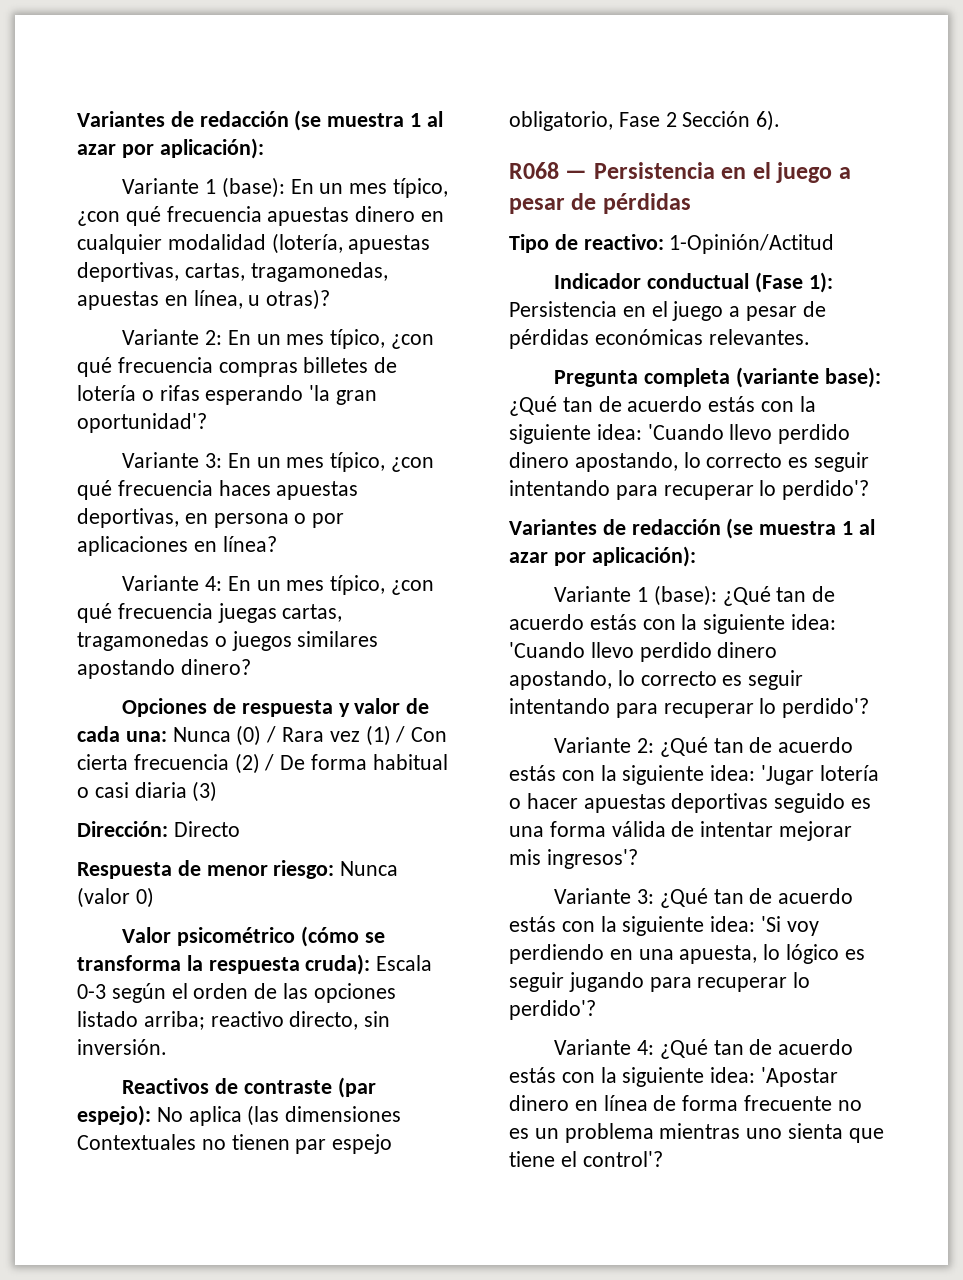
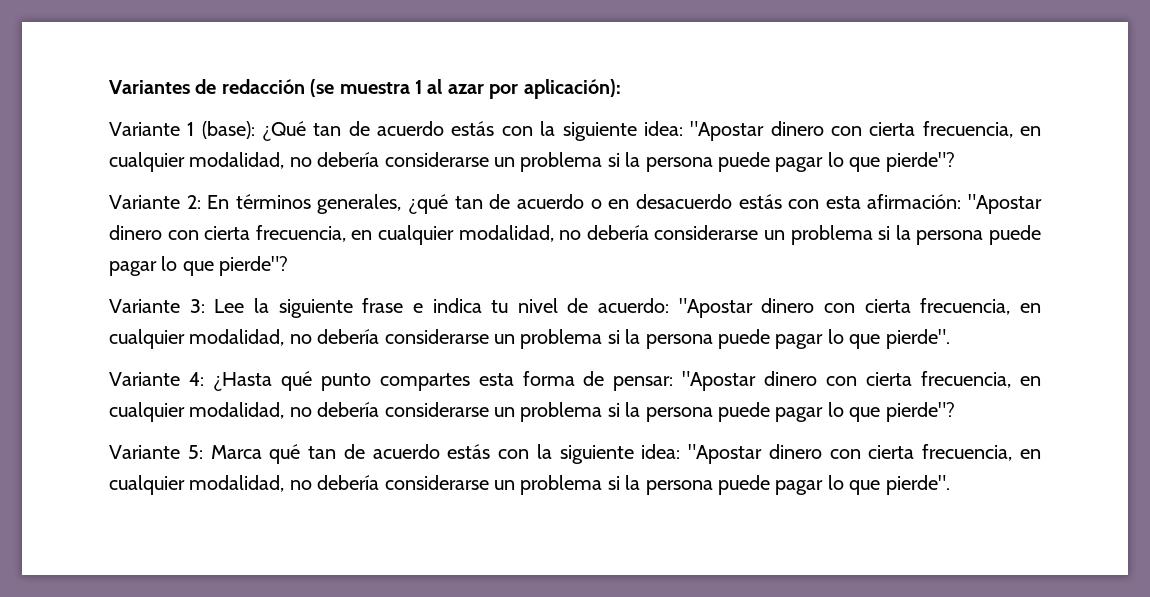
- Variante 1 (base): En un mes típico, ¿con qué frecuencia apuestas dinero en cualquier modalidad (lotería, apuestas deportivas, cartas, tragamonedas, apuestas en línea, u otras)?
- Variante 2: En un mes típico, ¿con qué frecuencia compras billetes de lotería o rifas esperando 'la gran oportunidad'?
- Variante 3: En un mes típico, ¿con qué frecuencia haces apuestas deportivas, en persona o por aplicaciones en línea?
- Variante 4: En un mes típico, ¿con qué frecuencia juegas cartas, tragamonedas o juegos similares apostando dinero?
- Opciones de respuesta y valor de cada una: Nunca (0) / Rara vez (1) / Con cierta frecuencia (2) / De forma habitual o casi diaria (3)
- Dirección: Directo
- Respuesta de menor riesgo: Nunca (valor 0)
- Valor psicométrico (cómo se transforma la respuesta cruda): Escala 0-3 según el orden de las opciones listado arriba; reactivo directo, sin inversión.
- Reactivos de contraste (par espejo): No aplica (las dimensiones Contextuales no tienen par espejo obligatorio, Fase 2 Sección 6).
- R068 — Persistencia en el juego a pesar de pérdidas
- Tipo de reactivo: 1-Opinión/Actitud
- Indicador conductual (Fase 1): Persistencia en el juego a pesar de pérdidas económicas relevantes.
- Pregunta completa (variante base): ¿Qué tan de acuerdo estás con la siguiente idea: 'Cuando llevo perdido dinero apostando, lo correcto es seguir intentando para recuperar lo perdido'?
- Variantes de redacción (se muestra 1 al azar por aplicación):
- Variante 1 (base): ¿Qué tan de acuerdo estás con la siguiente idea: 'Cuando llevo perdido dinero apostando, lo correcto es seguir intentando para recuperar lo perdido'?
- Variante 2: ¿Qué tan de acuerdo estás con la siguiente idea: 'Jugar lotería o hacer apuestas deportivas seguido es una forma válida de intentar mejorar mis ingresos'?
- Variante 3: ¿Qué tan de acuerdo estás con la siguiente idea: 'Si voy perdiendo en una apuesta, lo lógico es seguir jugando para recuperar lo perdido'?
- Variante 4: ¿Qué tan de acuerdo estás con la siguiente idea: 'Apostar dinero en línea de forma frecuente no es un problema mientras uno sienta que tiene el control'?
+ Variante 1 (base): ¿Qué tan de acuerdo estás con la siguiente idea: "Apostar dinero con cierta frecuencia, en cualquier modalidad, no debería considerarse un problema si la persona puede pagar lo que pierde"?
+ Variante 2: En términos generales, ¿qué tan de acuerdo o en desacuerdo estás con esta afirmación: "Apostar dinero con cierta frecuencia, en cualquier modalidad, no debería considerarse un problema si la persona puede pagar lo que pierde"?
+ Variante 3: Lee la siguiente frase e indica tu nivel de acuerdo: "Apostar dinero con cierta frecuencia, en cualquier modalidad, no debería considerarse un problema si la persona puede pagar lo que pierde".
+ Variante 4: ¿Hasta qué punto compartes esta forma de pensar: "Apostar dinero con cierta frecuencia, en cualquier modalidad, no debería considerarse un problema si la persona puede pagar lo que pierde"?
+ Variante 5: Marca qué tan de acuerdo estás con la siguiente idea: "Apostar dinero con cierta frecuencia, en cualquier modalidad, no debería considerarse un problema si la persona puede pagar lo que pierde".

